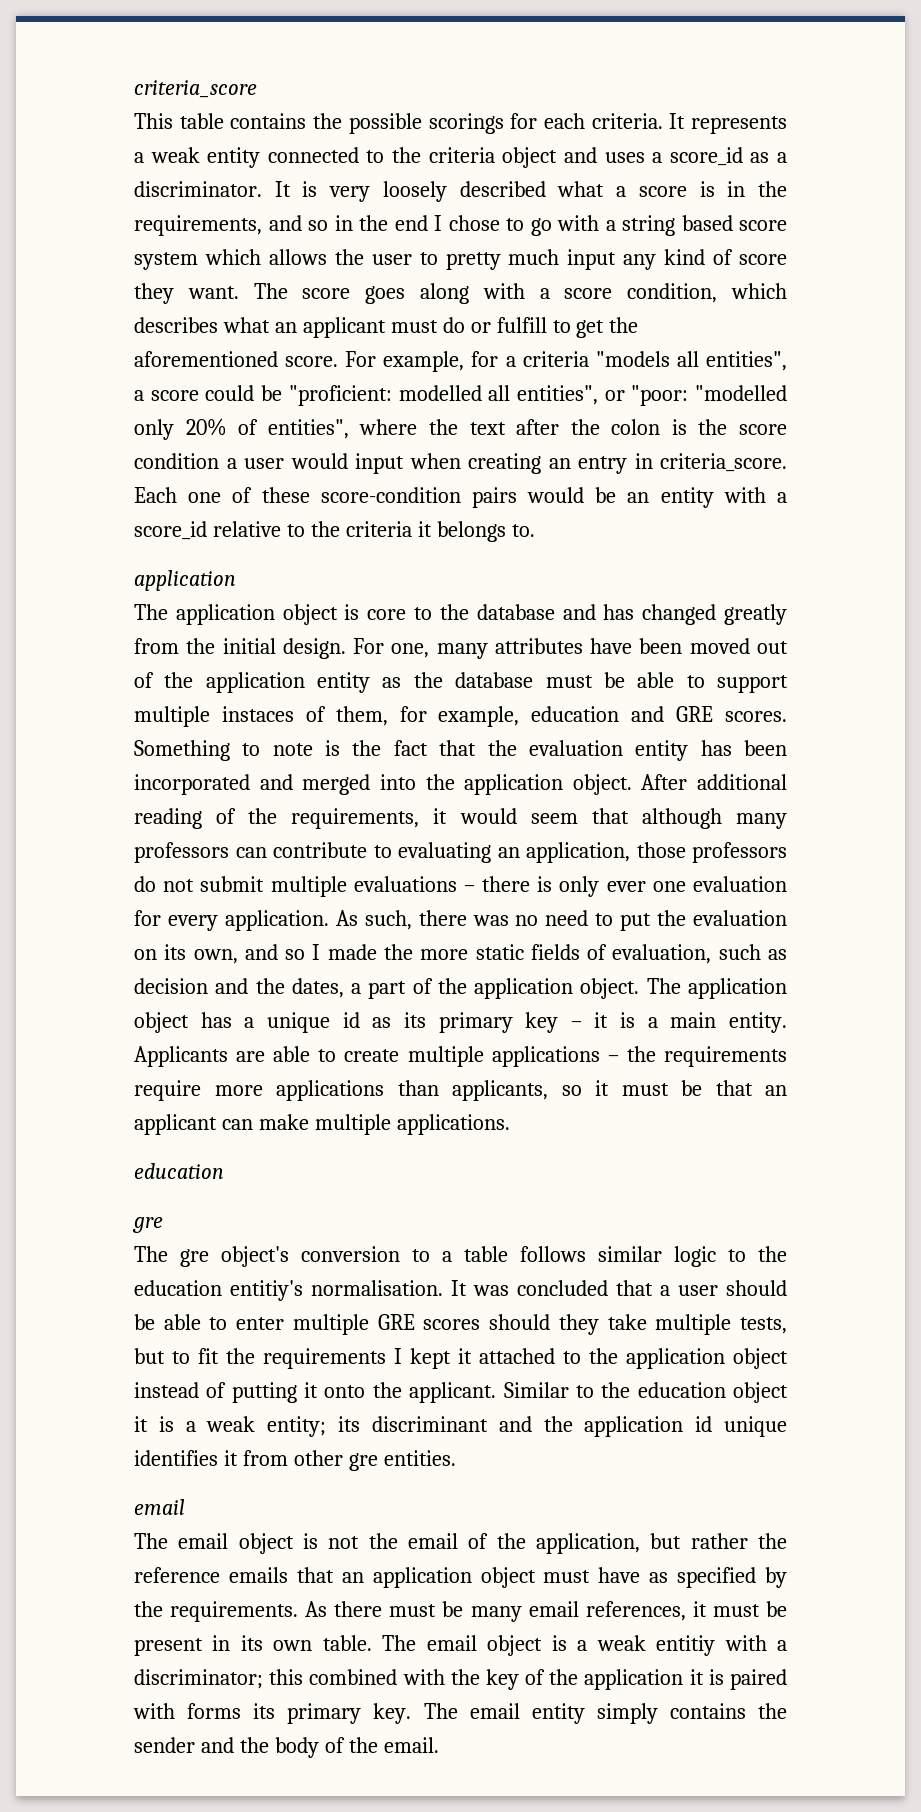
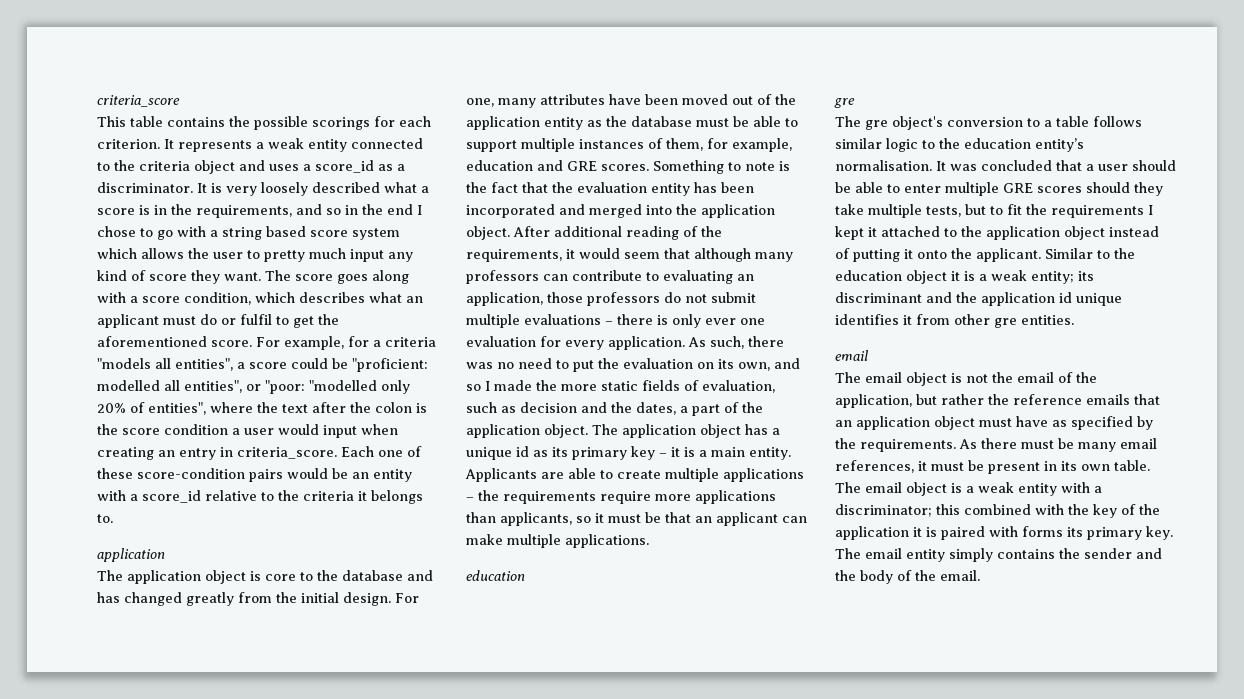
- This table contains the possible scorings for each criteria.
+ This table contains the possible scorings for each criterion.
- The score goes along with a score condition, which describes what an applicant must do or fulfill to get the aforementioned score.
+ The score goes along with a score condition, which describes what an applicant must do or fulfil to get the aforementioned score.
- For one, many attributes have been moved out of the application entity as the database must be able to support multiple instaces of them, for example, education and GRE scores.
+ For one, many attributes have been moved out of the application entity as the database must be able to support multiple instances of them, for example, education and GRE scores.
- The gre object's conversion to a table follows similar logic to the education entitiy's normalisation.
+ The gre object's conversion to a table follows similar logic to the education entity’s normalisation.
- The email object is a weak entitiy with a discriminator; this combined with the key of the application it is paired with forms its primary key.
+ The email object is a weak entity with a discriminator; this combined with the key of the application it is paired with forms its primary key.

